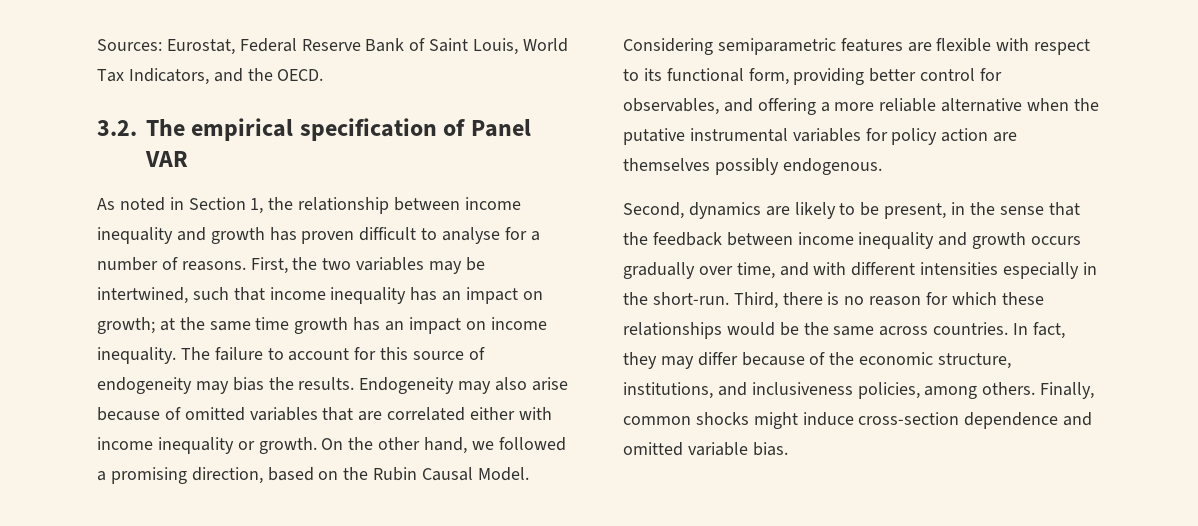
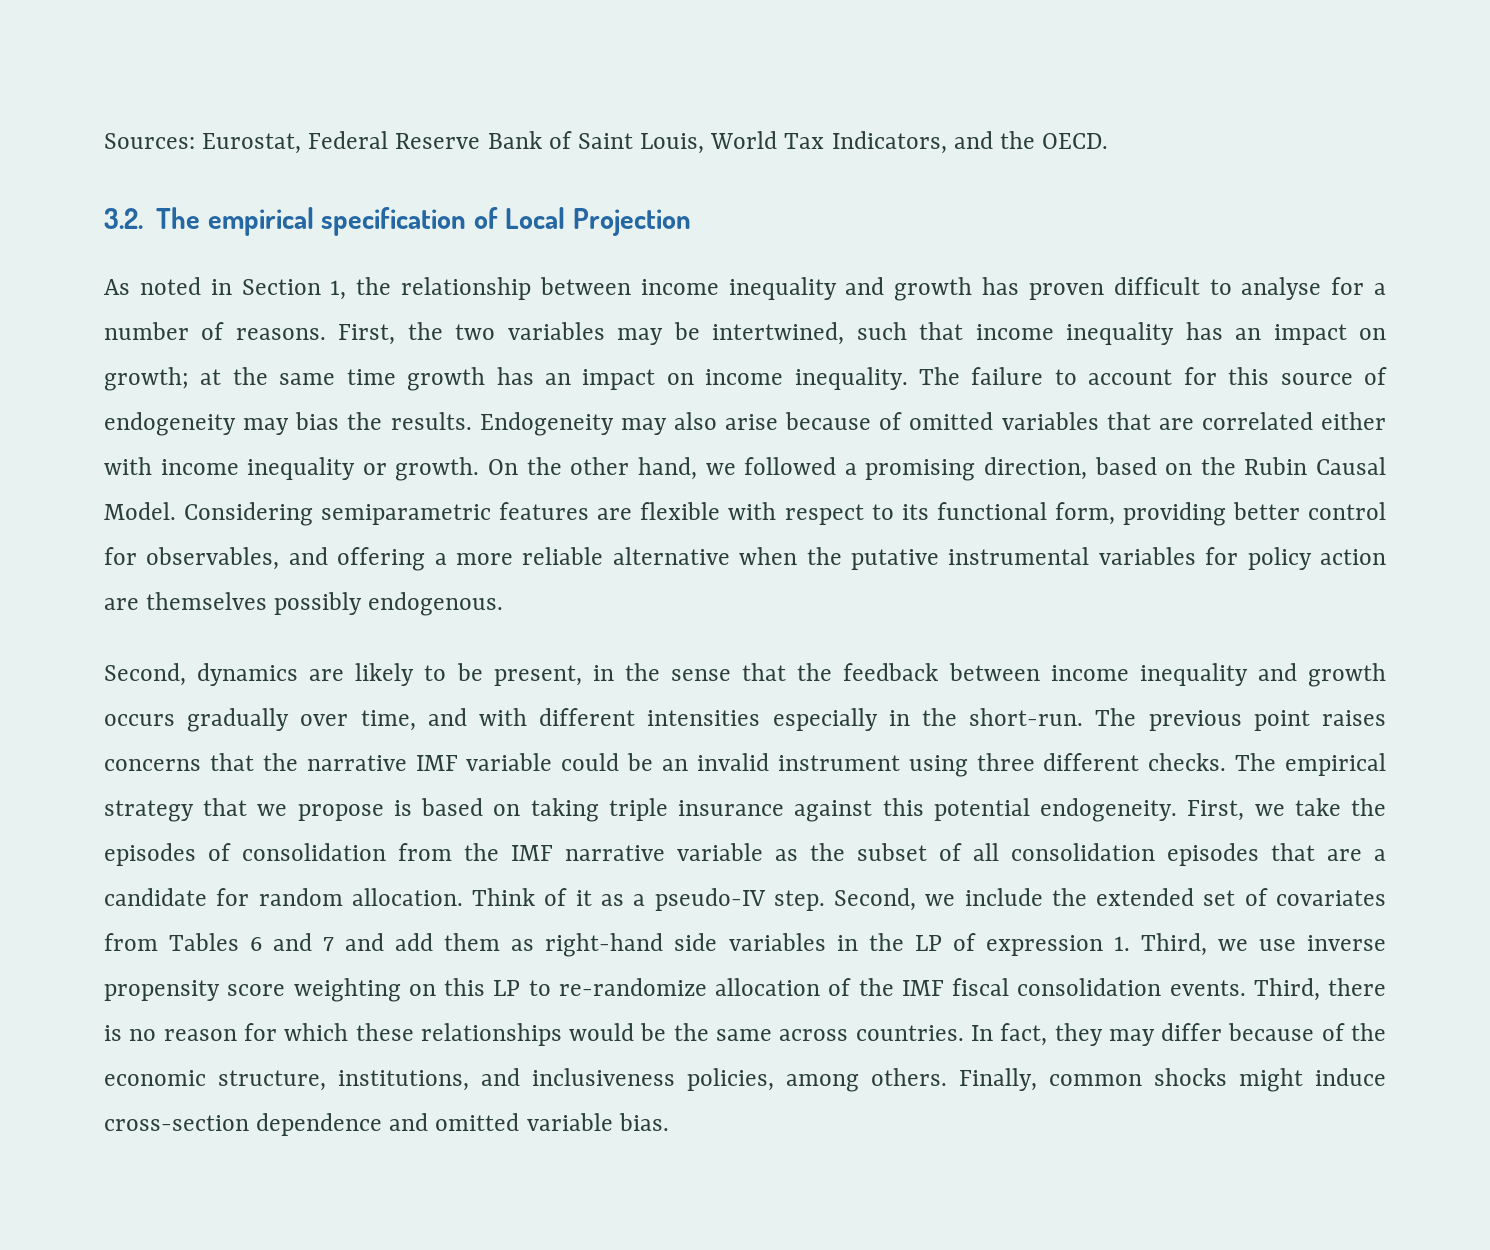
- 3.2. The empirical specification of Panel VAR
+ 3.2. The empirical specification of Local Projection
+ The previous point raises concerns that the narrative IMF variable could be an invalid instrument using three different checks. The empirical strategy that we propose is based on taking triple insurance against this potential endogeneity. First, we take the episodes of consolidation from the IMF narrative variable as the subset of all consolidation episodes that are a candidate for random allocation. Think of it as a pseudo-IV step. Second, we include the extended set of covariates from Tables 6 and 7 and add them as right-hand side variables in the LP of expression 1. Third, we use inverse propensity score weighting on this LP to re-randomize allocation of the IMF fiscal consolidation events.

